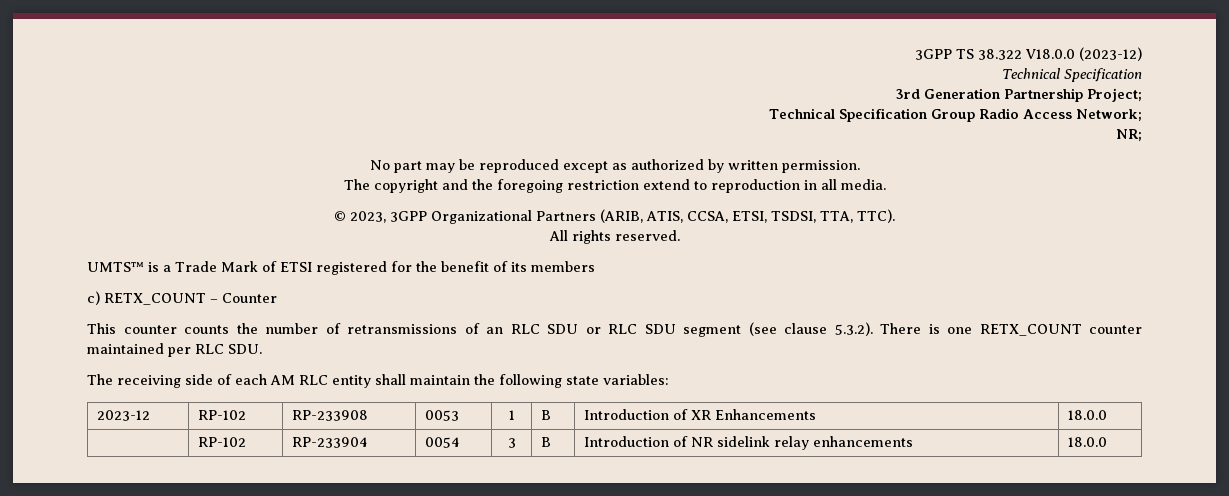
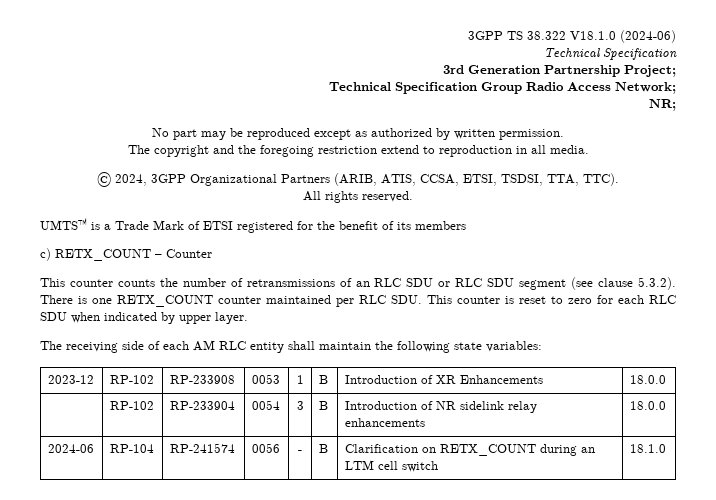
- 3GPP TS 38.322 V18.0.0 (2023-12)
+ 3GPP TS 38.322 V18.1.0 (2024-06)
- © 2023, 3GPP Organizational Partners (ARIB, ATIS, CCSA, ETSI, TSDSI, TTA, TTC).
+ © 2024, 3GPP Organizational Partners (ARIB, ATIS, CCSA, ETSI, TSDSI, TTA, TTC).
- This counter counts the number of retransmissions of an RLC SDU or RLC SDU segment (see clause 5.3.2). There is one RETX_COUNT counter maintained per RLC SDU.
+ This counter counts the number of retransmissions of an RLC SDU or RLC SDU segment (see clause 5.3.2). There is one RETX_COUNT counter maintained per RLC SDU. This counter is reset to zero for each RLC SDU when indicated by upper layer.
+ 2024-06 | RP-104 | RP-241574 | 0056 | - | B | Clarification on RETX_COUNT during an LTM cell switch | 18.1.0

